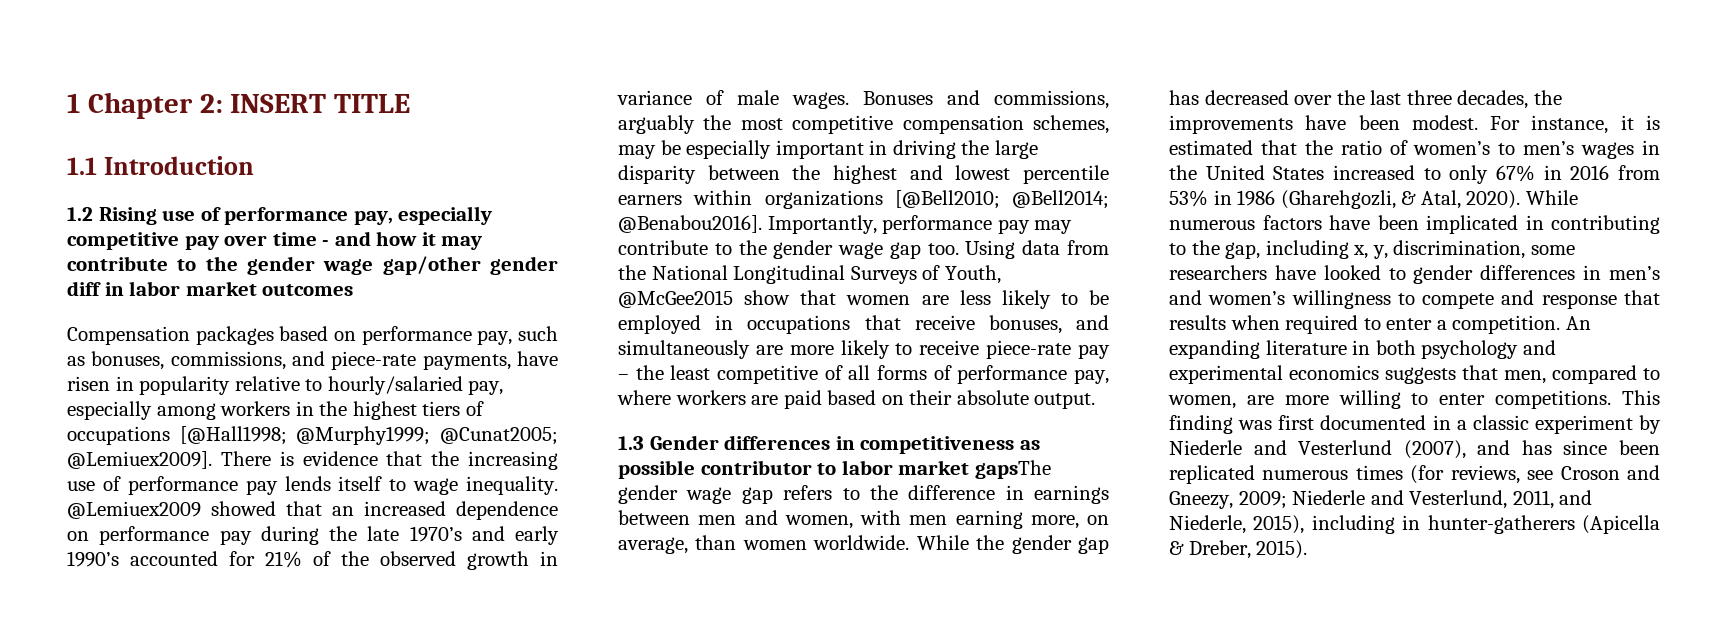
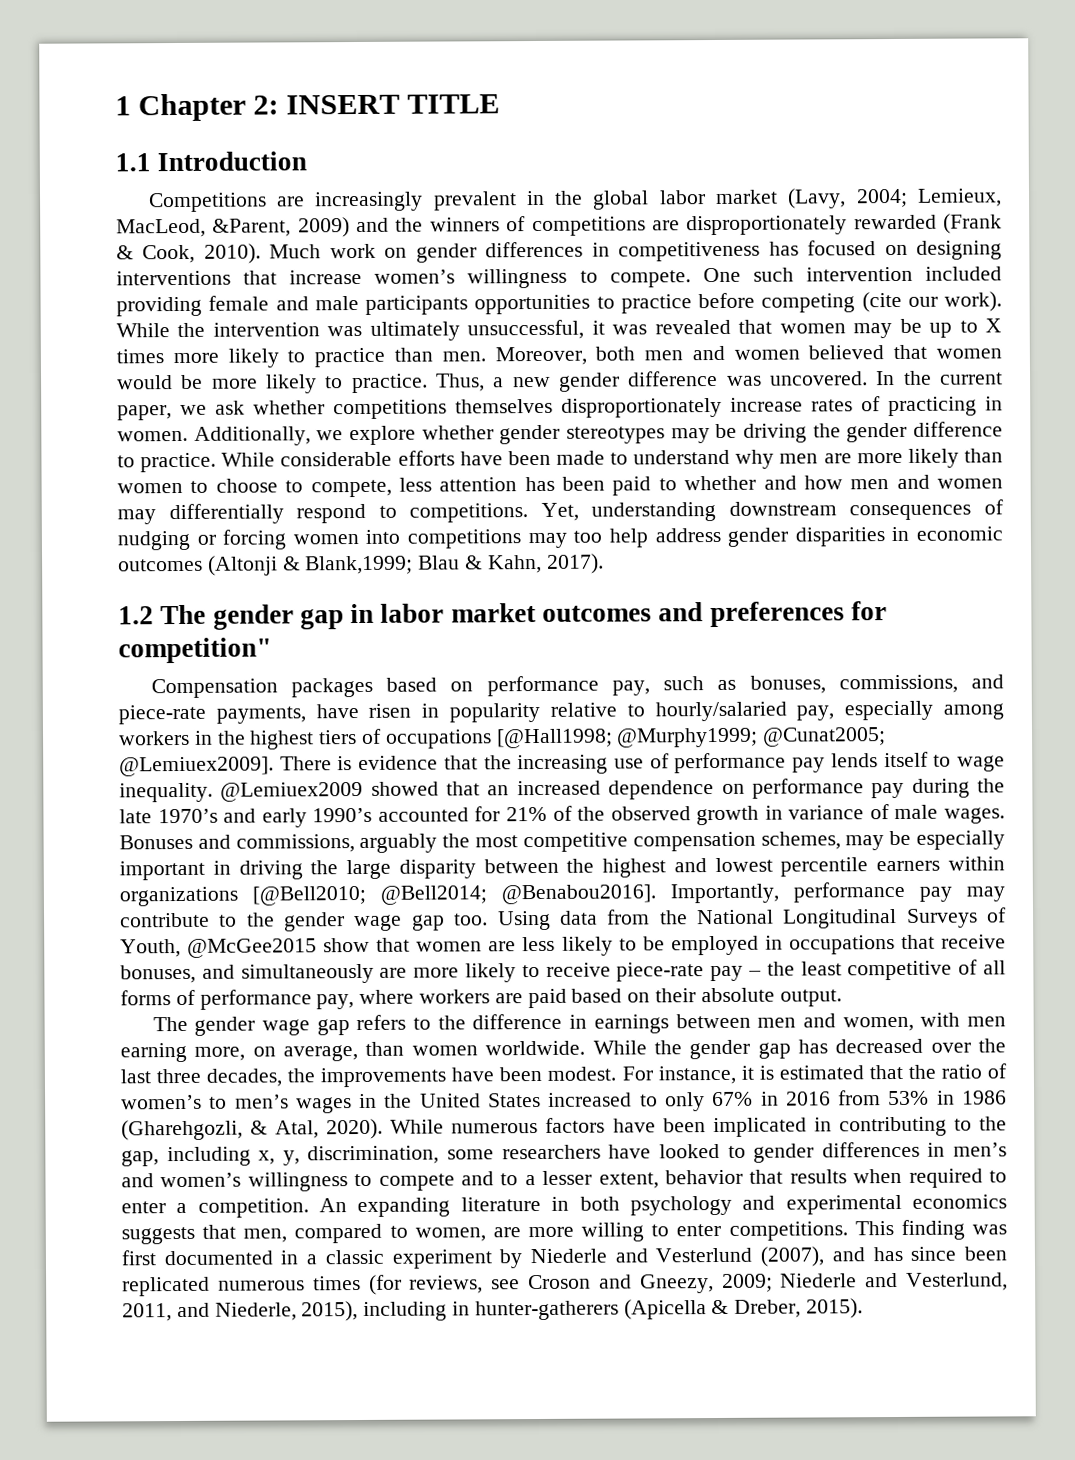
- 1.2 Rising use of performance pay, especially competitive pay over time - and how it may contribute to the gender wage gap/other gender diff in labor market outcomes
+ Competitions are increasingly prevalent in the global labor market (Lavy, 2004; Lemieux, MacLeod, &Parent, 2009) and the winners of competitions are disproportionately rewarded (Frank & Cook, 2010). Much work on gender differences in competitiveness has focused on designing interventions that increase women’s willingness to compete. One such intervention included providing female and male participants opportunities to practice before competing (cite our work). While the intervention was ultimately unsuccessful, it was revealed that women may be up to X times more likely to practice than men. Moreover, both men and women believed that women would be more likely to practice. Thus, a new gender difference was uncovered. In the current paper, we ask whether competitions themselves disproportionately increase rates of practicing in women. Additionally, we explore whether gender stereotypes may be driving the gender difference to practice. While considerable efforts have been made to understand why men are more likely than women to choose to compete, less attention has been paid to whether and how men and women may differentially respond to competitions. Yet, understanding downstream consequences of nudging or forcing women into competitions may too help address gender disparities in economic outcomes (Altonji & Blank,1999; Blau & Kahn, 2017).
+ 1.2 The gender gap in labor market outcomes and preferences for competition"
- 1.3 Gender differences in competitiveness as possible contributor to labor market gapsThe gender wage gap refers to the difference in earnings between men and women, with men earning more, on average, than women worldwide.
+ The gender wage gap refers to the difference in earnings between men and women, with men earning more, on average, than women worldwide.
- While numerous factors have been implicated in contributing to the gap, including x, y, discrimination, some researchers have looked to gender differences in men’s and women’s willingness to compete and response that results when required to enter a competition.
+ While numerous factors have been implicated in contributing to the gap, including x, y, discrimination, some researchers have looked to gender differences in men’s and women’s willingness to compete and to a lesser extent, behavior that results when required to enter a competition.

